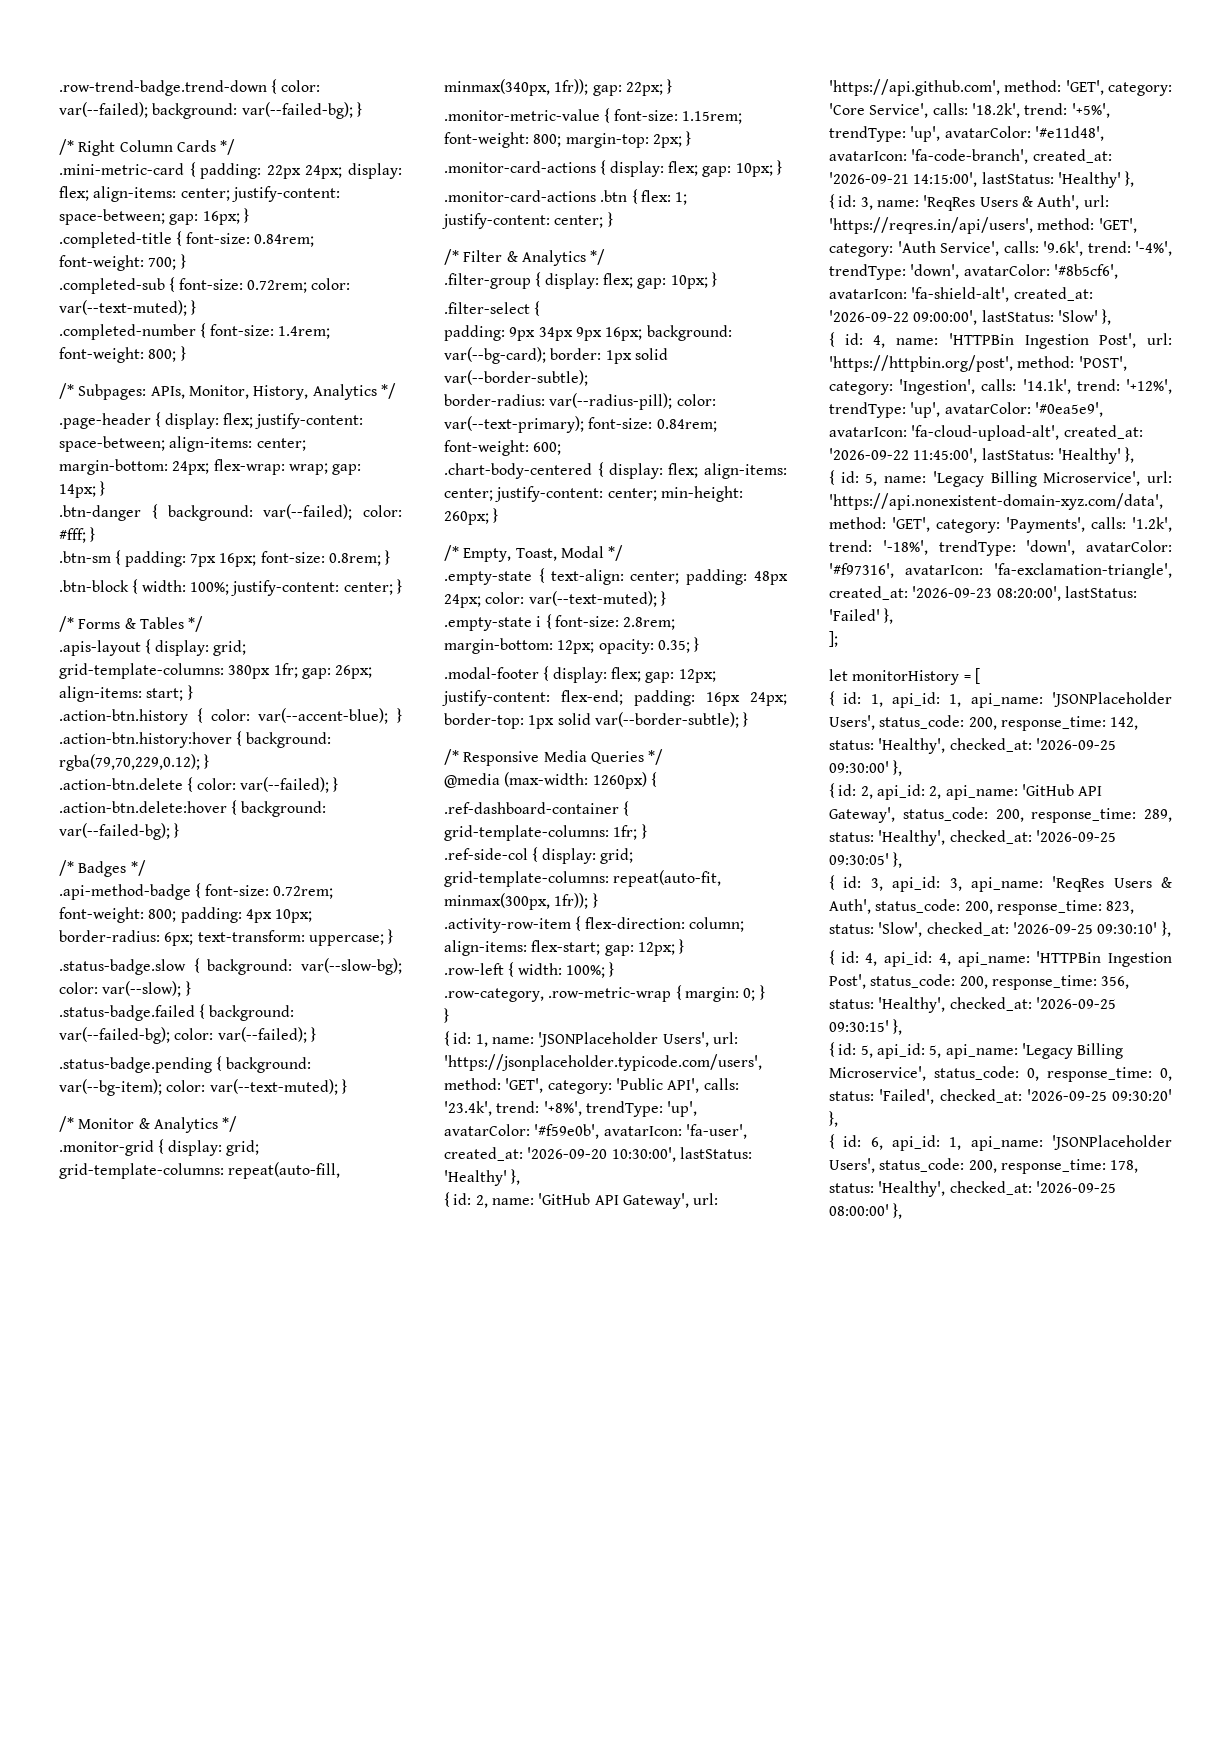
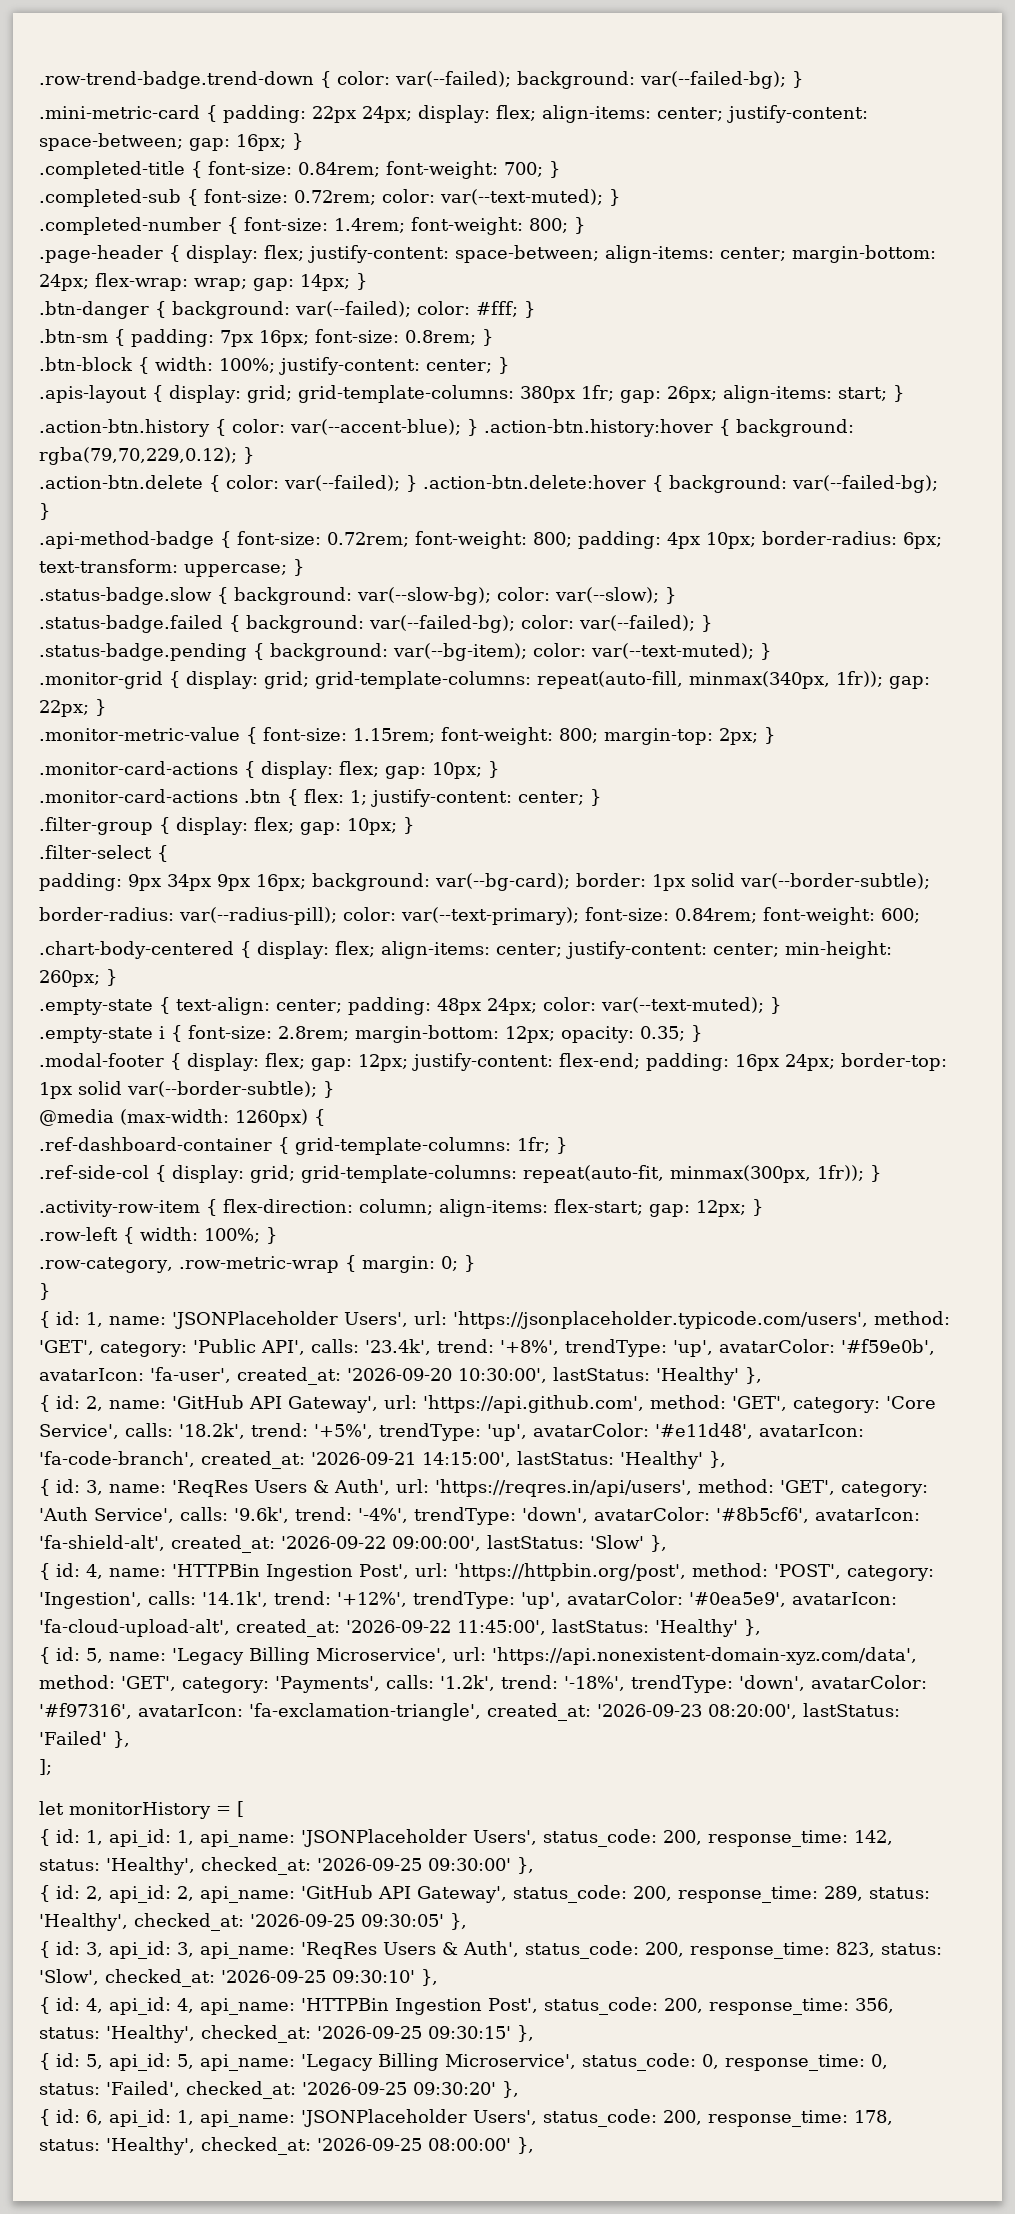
- /* Right Column Cards */
- /* Subpages: APIs, Monitor, History, Analytics */
- /* Forms & Tables */
- /* Badges */
- /* Monitor & Analytics */
- /* Filter & Analytics */
- /* Empty, Toast, Modal */
- /* Responsive Media Queries */

